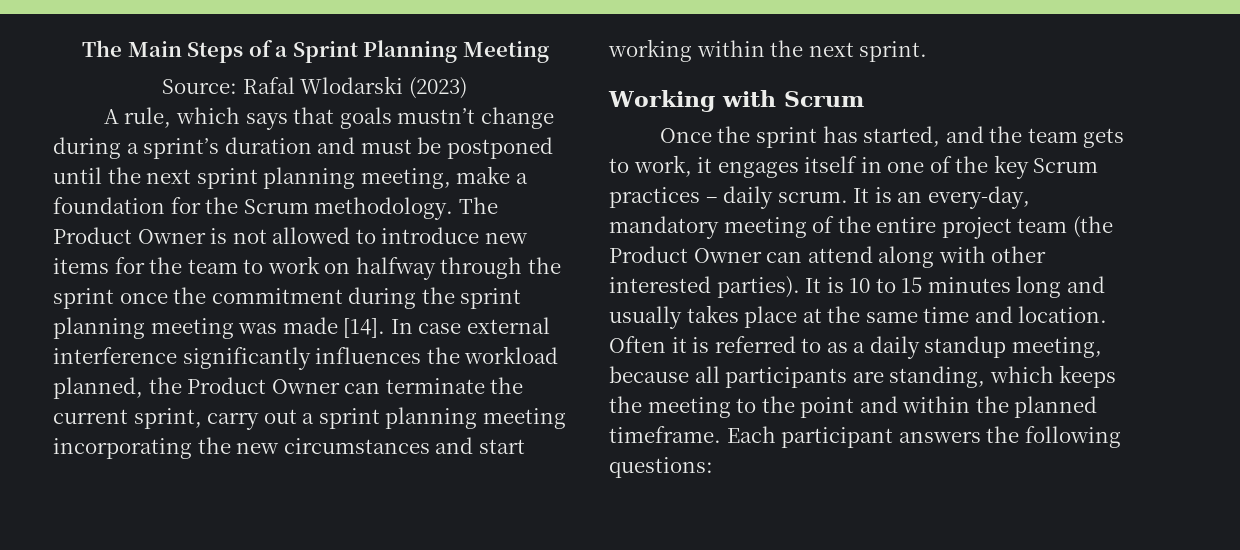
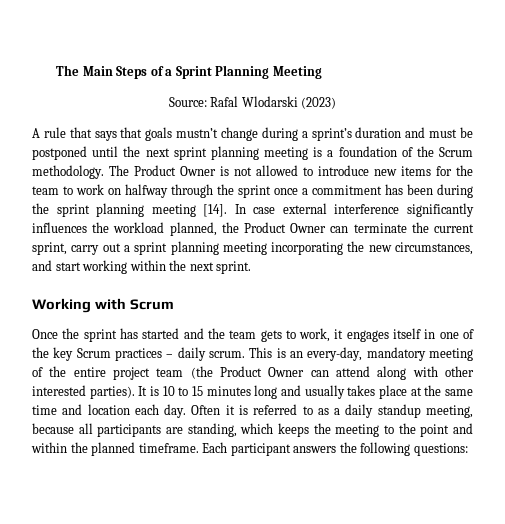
- A rule, which says that goals mustn’t change during a sprint’s duration and must be postponed until the next sprint planning meeting, make a foundation for the Scrum methodology.
+ A rule that says that goals mustn’t change during a sprint’s duration and must be postponed until the next sprint planning meeting is a foundation of the Scrum methodology.
- The Product Owner is not allowed to introduce new items for the team to work on halfway through the sprint once the commitment during the sprint planning meeting was made [14].
+ The Product Owner is not allowed to introduce new items for the team to work on halfway through the sprint once a commitment has been during the sprint planning meeting [14].
- In case external interference significantly influences the workload planned, the Product Owner can terminate the current sprint, carry out a sprint planning meeting incorporating the new circumstances and start working within the next sprint.
+ In case external interference significantly influences the workload planned, the Product Owner can terminate the current sprint, carry out a sprint planning meeting incorporating the new circumstances, and start working within the next sprint.
- Once the sprint has started, and the team gets to work, it engages itself in one of the key Scrum practices – daily scrum.
+ Once the sprint has started and the team gets to work, it engages itself in one of the key Scrum practices – daily scrum.
- It is an every-day, mandatory meeting of the entire project team (the Product Owner can attend along with other interested parties).
+ This is an every-day, mandatory meeting of the entire project team (the Product Owner can attend along with other interested parties).
- It is 10 to 15 minutes long and usually takes place at the same time and location.
+ It is 10 to 15 minutes long and usually takes place at the same time and location each day.

